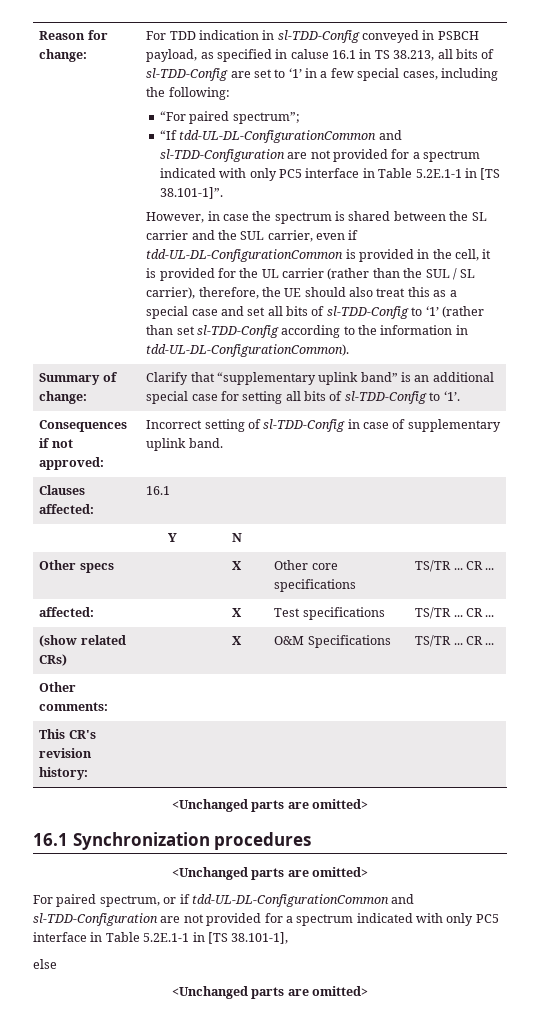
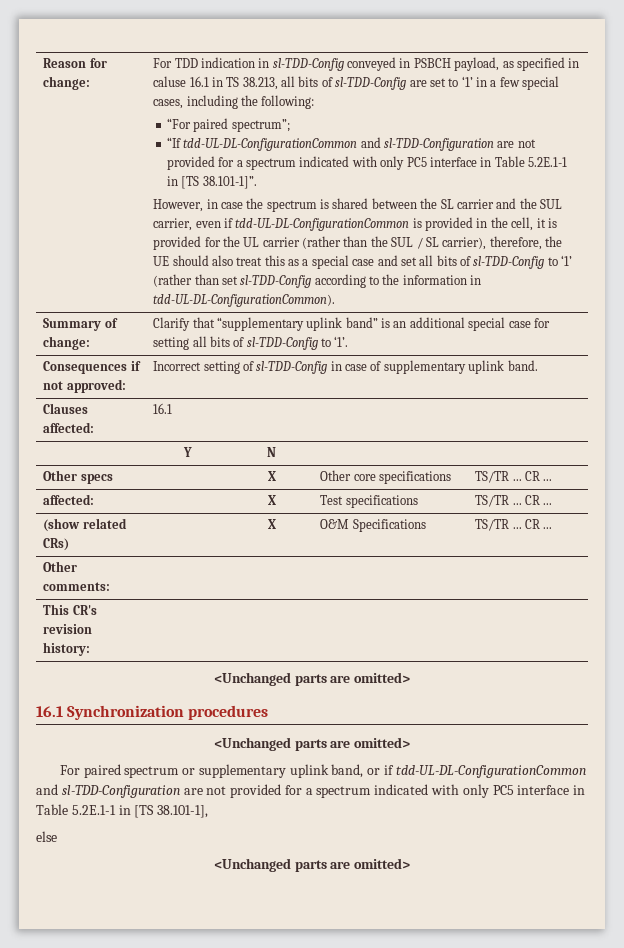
- For paired spectrum, or if tdd-UL-DL-ConfigurationCommon and sl-TDD-Configuration are not provided for a spectrum indicated with only PC5 interface in Table 5.2E.1-1 in [TS 38.101-1],
+ For paired spectrum or supplementary uplink band, or if tdd-UL-DL-ConfigurationCommon and sl-TDD-Configuration are not provided for a spectrum indicated with only PC5 interface in Table 5.2E.1-1 in [TS 38.101-1],

